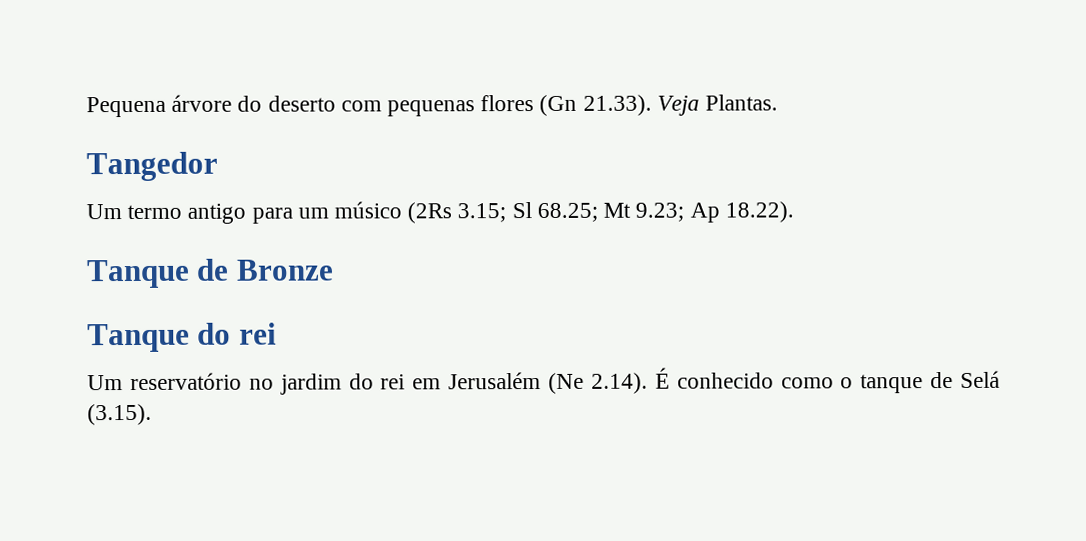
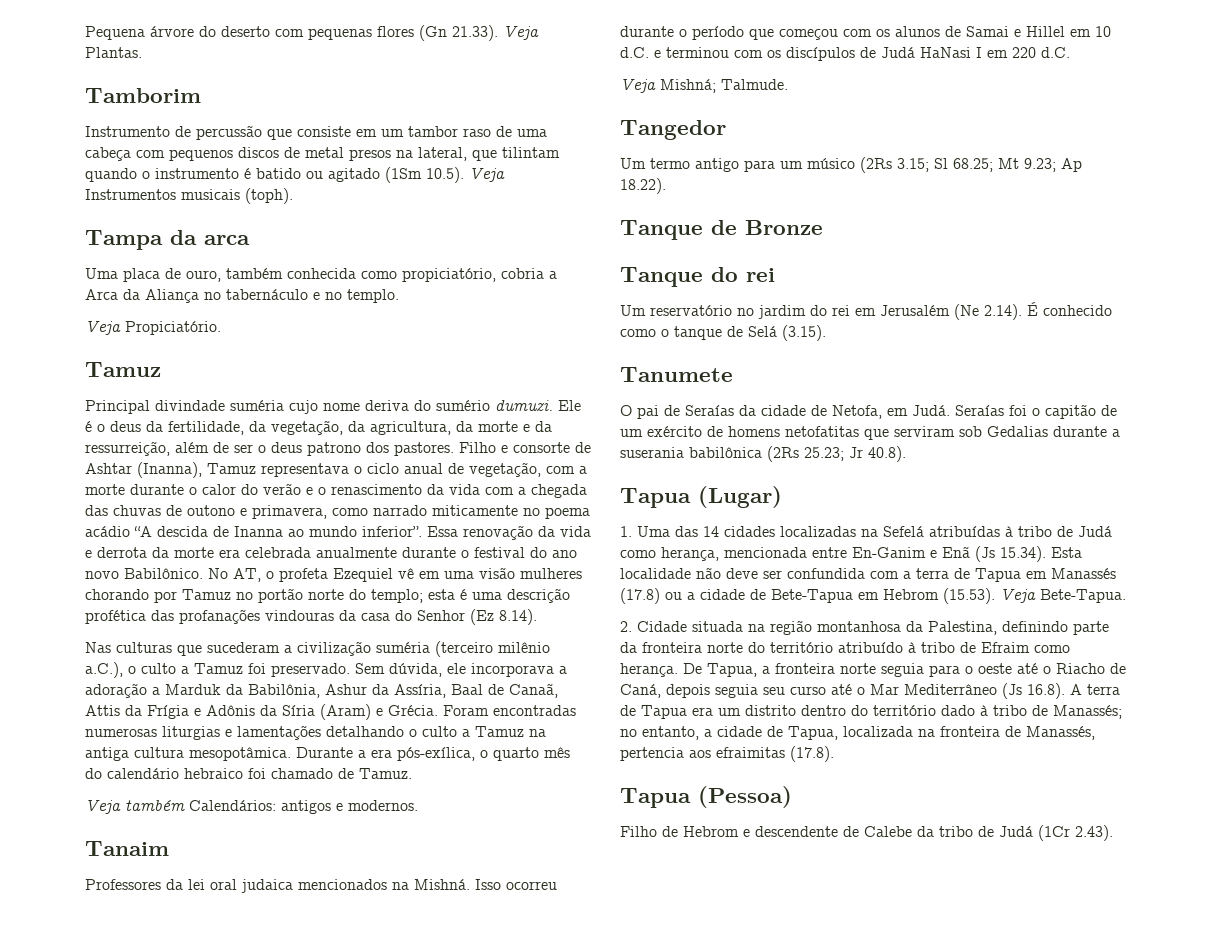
+ Tamborim
+ Instrumento de percussão que consiste em um tambor raso de uma cabeça com pequenos discos de metal presos na lateral, que tilintam quando o instrumento é batido ou agitado (1Sm 10.5). Veja Instrumentos musicais (toph).
+ Tampa da arca
+ Uma placa de ouro, também conhecida como propiciatório, cobria a Arca da Aliança no tabernáculo e no templo.
+ Veja Propiciatório.
+ Tamuz
+ Principal divindade suméria cujo nome deriva do sumério dumuzi. Ele é o deus da fertilidade, da vegetação, da agricultura, da morte e da ressurreição, além de ser o deus patrono dos pastores. Filho e consorte de Ashtar (Inanna), Tamuz representava o ciclo anual de vegetação, com a morte durante o calor do verão e o renascimento da vida com a chegada das chuvas de outono e primavera, como narrado miticamente no poema acádio “A descida de Inanna ao mundo inferior”. Essa renovação da vida e derrota da morte era celebrada anualmente durante o festival do ano novo Babilônico. No AT, o profeta Ezequiel vê em uma visão mulheres chorando por Tamuz no portão norte do templo; esta é uma descrição profética das profanações vindouras da casa do Senhor (Ez 8.14).
+ Nas culturas que sucederam a civilização suméria (terceiro milênio a.C.), o culto a Tamuz foi preservado. Sem dúvida, ele incorporava a adoração a Marduk da Babilônia, Ashur da Assíria, Baal de Canaã, Attis da Frígia e Adônis da Síria (Aram) e Grécia. Foram encontradas numerosas liturgias e lamentações detalhando o culto a Tamuz na antiga cultura mesopotâmica. Durante a era pós-exílica, o quarto mês do calendário hebraico foi chamado de Tamuz.
+ Veja também Calendários: antigos e modernos.
+ Tanaim
+ Professores da lei oral judaica mencionados na Mishná. Isso ocorreu durante o período que começou com os alunos de Samai e Hillel em 10 d.C. e terminou com os discípulos de Judá HaNasi I em 220 d.C.
+ Veja Mishná; Talmude.
+ Tanumete
+ O pai de Seraías da cidade de Netofa, em Judá. Seraías foi o capitão de um exército de homens netofatitas que serviram sob Gedalias durante a suserania babilônica (2Rs 25.23; Jr 40.8).
+ Tapua (Lugar)
+ 1. Uma das 14 cidades localizadas na Sefelá atribuídas à tribo de Judá como herança, mencionada entre En-Ganim e Enã (Js 15.34). Esta localidade não deve ser confundida com a terra de Tapua em Manassés (17.8) ou a cidade de Bete-Tapua em Hebrom (15.53). Veja Bete-Tapua.
+ 2. Cidade situada na região montanhosa da Palestina, definindo parte da fronteira norte do território atribuído à tribo de Efraim como herança. De Tapua, a fronteira norte seguia para o oeste até o Riacho de Caná, depois seguia seu curso até o Mar Mediterrâneo (Js 16.8). A terra de Tapua era um distrito dentro do território dado à tribo de Manassés; no entanto, a cidade de Tapua, localizada na fronteira de Manassés, pertencia aos efraimitas (17.8).
+ Tapua (Pessoa)
+ Filho de Hebrom e descendente de Calebe da tribo de Judá (1Cr 2.43).

